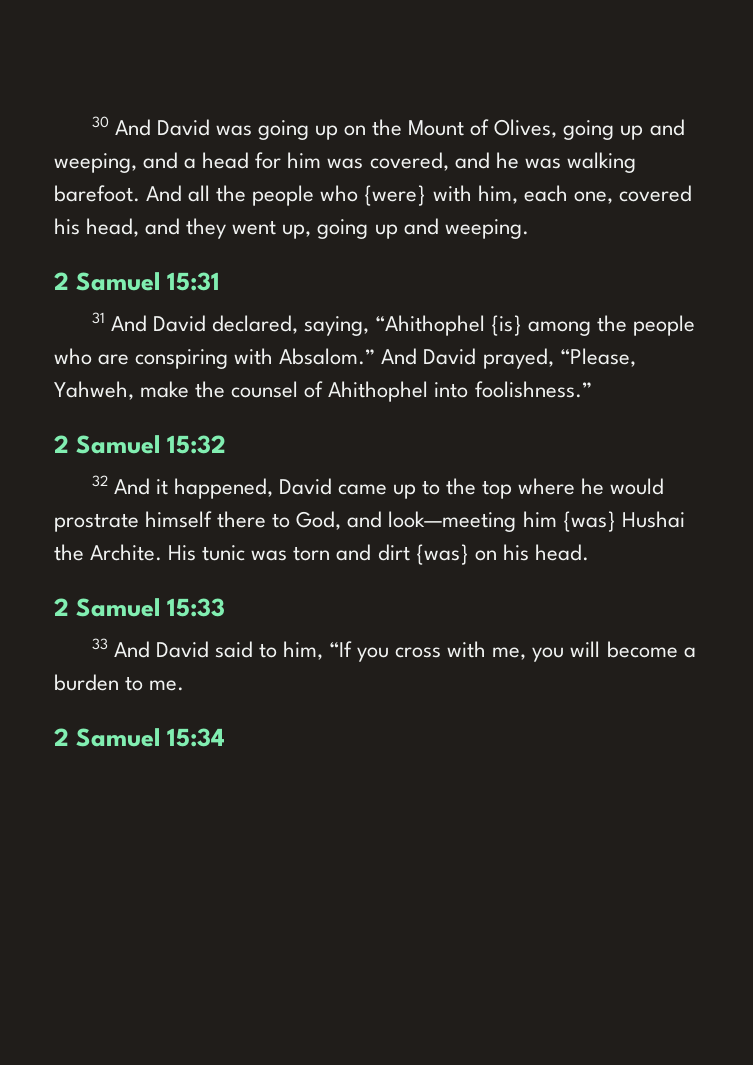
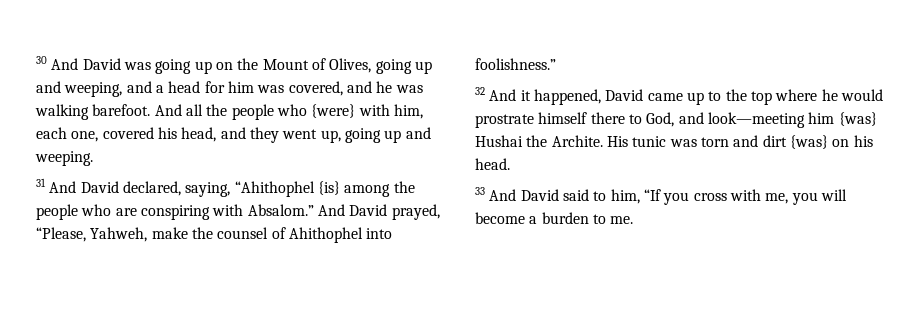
- 2 Samuel 15:31
- 2 Samuel 15:32
- 2 Samuel 15:33
- 2 Samuel 15:34

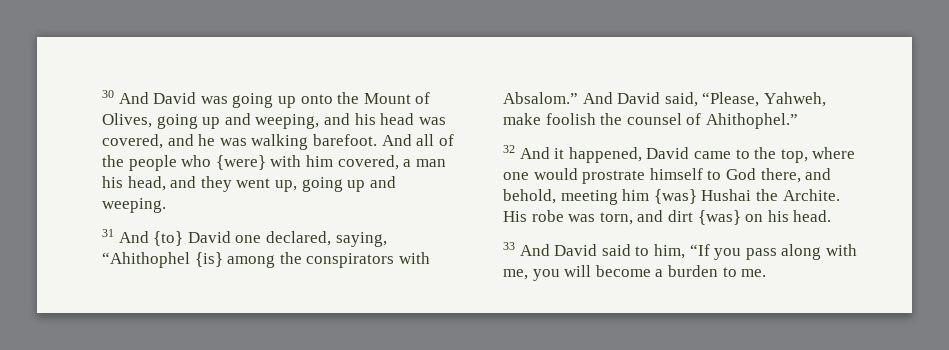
- 30 And David was going up on the Mount of Olives, going up and weeping, and a head for him was covered, and he was walking barefoot.
+ 30 And David was going up onto the Mount of Olives, going up and weeping, and his head was covered, and he was walking barefoot.
- And all the people who {were} with him, each one, covered his head, and they went up, going up and weeping.
+ And all of the people who {were} with him covered, a man his head, and they went up, going up and weeping.
- 31 And David declared, saying, “Ahithophel {is} among the people who are conspiring with Absalom.”
+ 31 And {to} David one declared, saying, “Ahithophel {is} among the conspirators with Absalom.”
- And David prayed, “Please, Yahweh, make the counsel of Ahithophel into foolishness.”
+ And David said, “Please, Yahweh, make foolish the counsel of Ahithophel.”
- 32 And it happened, David came up to the top where he would prostrate himself there to God, and look—meeting him {was} Hushai the Archite.
+ 32 And it happened, David came to the top, where one would prostrate himself to God there, and behold, meeting him {was} Hushai the Archite.
- His tunic was torn and dirt {was} on his head.
+ His robe was torn, and dirt {was} on his head.
- 33 And David said to him, “If you cross with me, you will become a burden to me.
+ 33 And David said to him, “If you pass along with me, you will become a burden to me.

